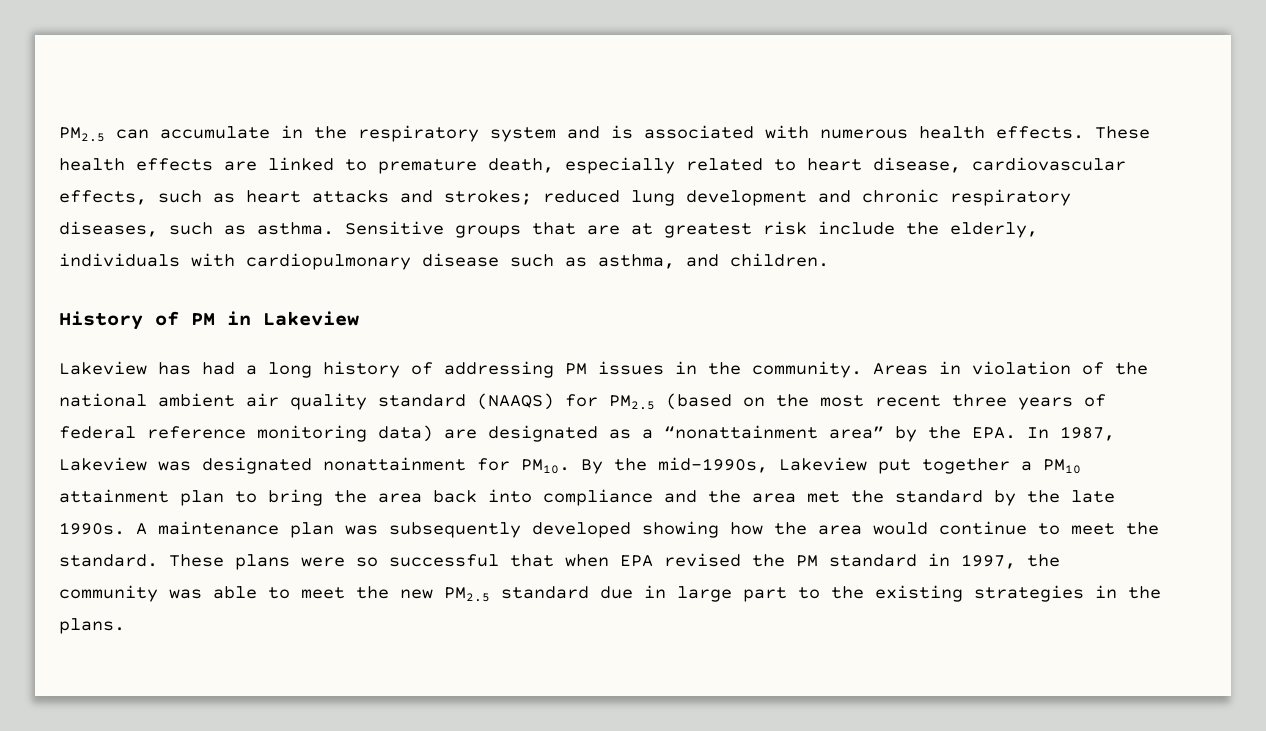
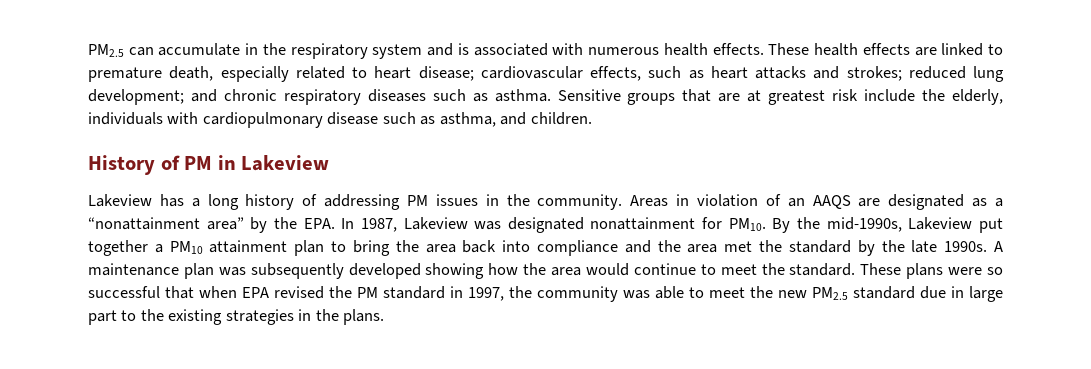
- These health effects are linked to premature death, especially related to heart disease, cardiovascular effects, such as heart attacks and strokes; reduced lung development and chronic respiratory diseases, such as asthma.
+ These health effects are linked to premature death, especially related to heart disease; cardiovascular effects, such as heart attacks and strokes; reduced lung development; and chronic respiratory diseases such as asthma.
- Lakeview has had a long history of addressing PM issues in the community.
+ Lakeview has a long history of addressing PM issues in the community.
- Areas in violation of the national ambient air quality standard (NAAQS) for PM2.5 (based on the most recent three years of federal reference monitoring data) are designated as a “nonattainment area” by the EPA. In 1987, Lakeview was designated nonattainment for PM10.
+ Areas in violation of an AAQS are designated as a “nonattainment area” by the EPA. In 1987, Lakeview was designated nonattainment for PM10.

